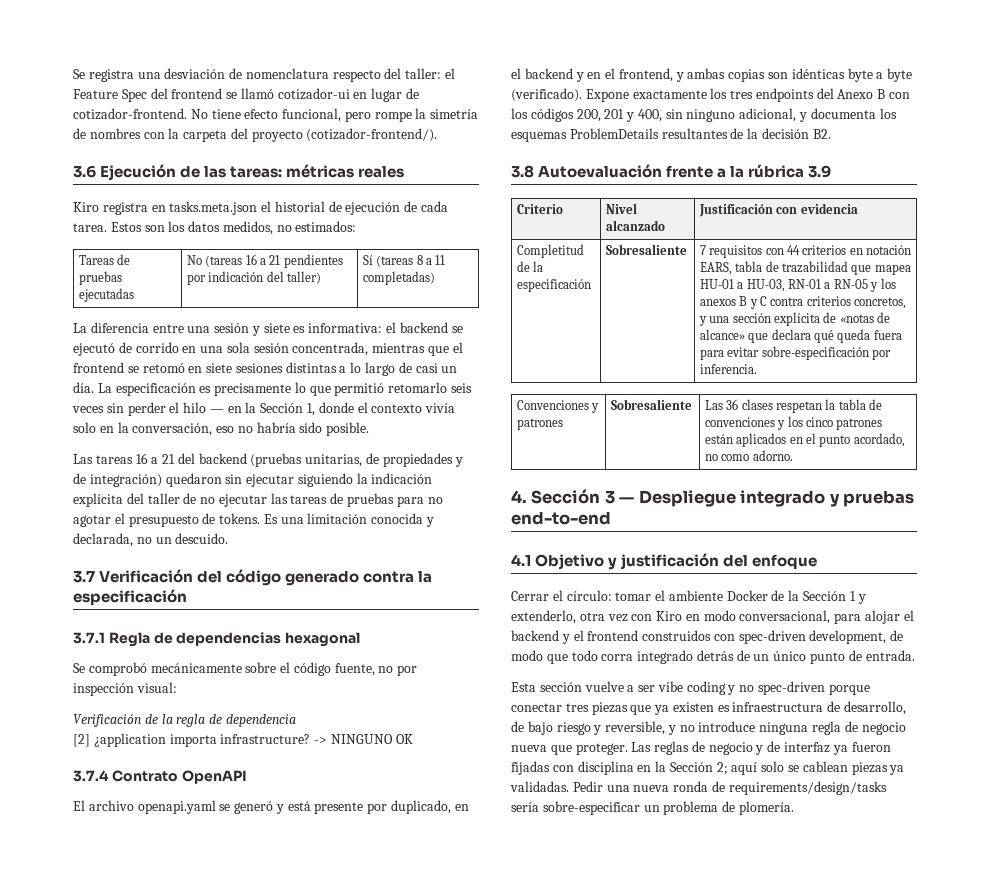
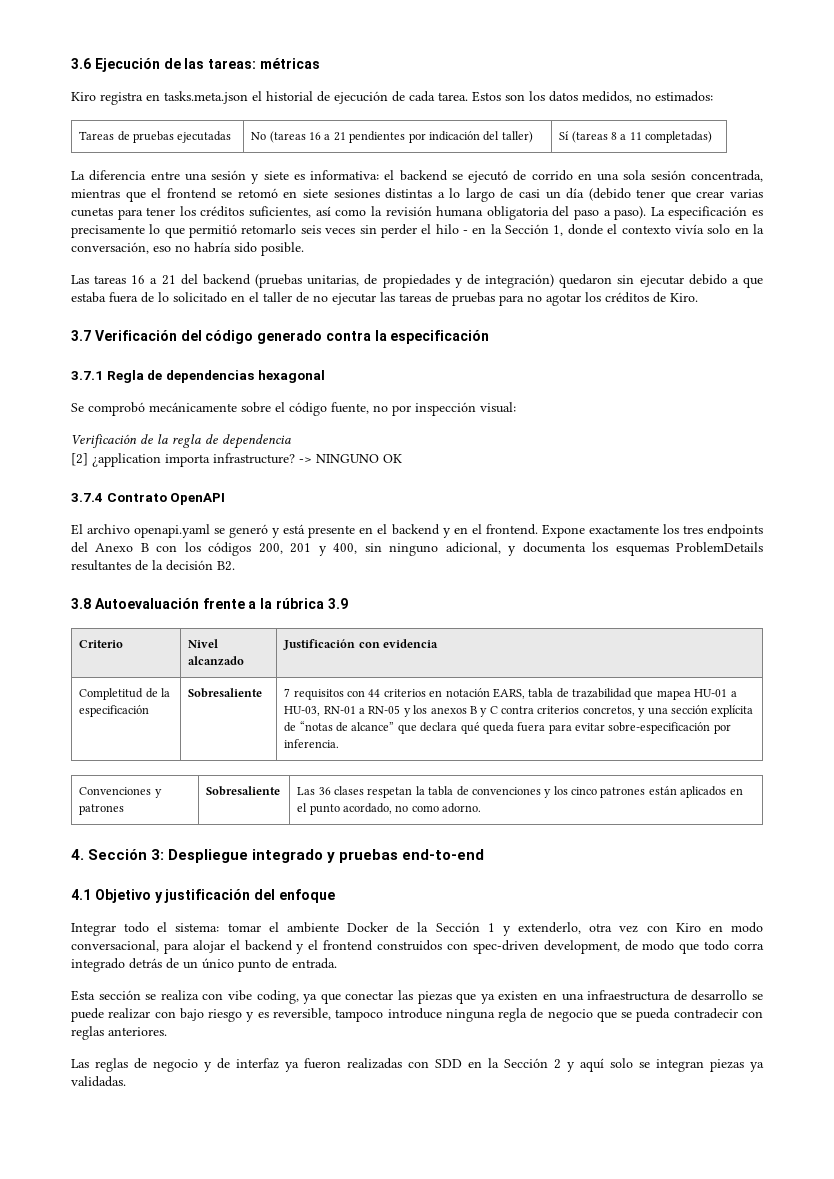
- Se registra una desviación de nomenclatura respecto del taller: el Feature Spec del frontend se llamó cotizador-ui en lugar de cotizador-frontend. No tiene efecto funcional, pero rompe la simetría de nombres con la carpeta del proyecto (cotizador-frontend/).
- 3.6 Ejecución de las tareas: métricas reales
+ 3.6 Ejecución de las tareas: métricas
- La diferencia entre una sesión y siete es informativa: el backend se ejecutó de corrido en una sola sesión concentrada, mientras que el frontend se retomó en siete sesiones distintas a lo largo de casi un día.
+ La diferencia entre una sesión y siete es informativa: el backend se ejecutó de corrido en una sola sesión concentrada, mientras que el frontend se retomó en siete sesiones distintas a lo largo de casi un día (debido tener que crear varias cunetas para tener los créditos suficientes, así como la revisión humana obligatoria del paso a paso).
- La especificación es precisamente lo que permitió retomarlo seis veces sin perder el hilo — en la Sección 1, donde el contexto vivía solo en la conversación, eso no habría sido posible.
+ La especificación es precisamente lo que permitió retomarlo seis veces sin perder el hilo - en la Sección 1, donde el contexto vivía solo en la conversación, eso no habría sido posible.
- Las tareas 16 a 21 del backend (pruebas unitarias, de propiedades y de integración) quedaron sin ejecutar siguiendo la indicación explícita del taller de no ejecutar las tareas de pruebas para no agotar el presupuesto de tokens. Es una limitación conocida y declarada, no un descuido.
+ Las tareas 16 a 21 del backend (pruebas unitarias, de propiedades y de integración) quedaron sin ejecutar debido a que estaba fuera de lo solicitado en el taller de no ejecutar las tareas de pruebas para no agotar los créditos de Kiro.
- El archivo openapi.yaml se generó y está presente por duplicado, en el backend y en el frontend, y ambas copias son idénticas byte a byte (verificado).
+ El archivo openapi.yaml se generó y está presente en el backend y en el frontend.
- 7 requisitos con 44 criterios en notación EARS, tabla de trazabilidad que mapea HU-01 a HU-03, RN-01 a RN-05 y los anexos B y C contra criterios concretos, y una sección explícita de «notas de alcance» que declara qué queda fuera para evitar sobre-especificación por inferencia.
+ 7 requisitos con 44 criterios en notación EARS, tabla de trazabilidad que mapea HU-01 a HU-03, RN-01 a RN-05 y los anexos B y C contra criterios concretos, y una sección explícita de “notas de alcance” que declara qué queda fuera para evitar sobre-especificación por inferencia.
- 4. Sección 3 — Despliegue integrado y pruebas end-to-end
+ 4. Sección 3: Despliegue integrado y pruebas end-to-end
- Cerrar el círculo: tomar el ambiente Docker de la Sección 1 y extenderlo, otra vez con Kiro en modo conversacional, para alojar el backend y el frontend construidos con spec-driven development, de modo que todo corra integrado detrás de un único punto de entrada.
+ Integrar todo el sistema: tomar el ambiente Docker de la Sección 1 y extenderlo, otra vez con Kiro en modo conversacional, para alojar el backend y el frontend construidos con spec-driven development, de modo que todo corra integrado detrás de un único punto de entrada.
- Esta sección vuelve a ser vibe coding y no spec-driven porque conectar tres piezas que ya existen es infraestructura de desarrollo, de bajo riesgo y reversible, y no introduce ninguna regla de negocio nueva que proteger. Las reglas de negocio y de interfaz ya fueron fijadas con disciplina en la Sección 2; aquí solo se cablean piezas ya validadas. Pedir una nueva ronda de requirements/design/tasks sería sobre-especificar un problema de plomería.
+ Esta sección se realiza con vibe coding, ya que conectar las piezas que ya existen en una infraestructura de desarrollo se puede realizar con bajo riesgo y es reversible, tampoco introduce ninguna regla de negocio que se pueda contradecir con reglas anteriores.
+ Las reglas de negocio y de interfaz ya fueron realizadas con SDD en la Sección 2 y aquí solo se integran piezas ya validadas.

